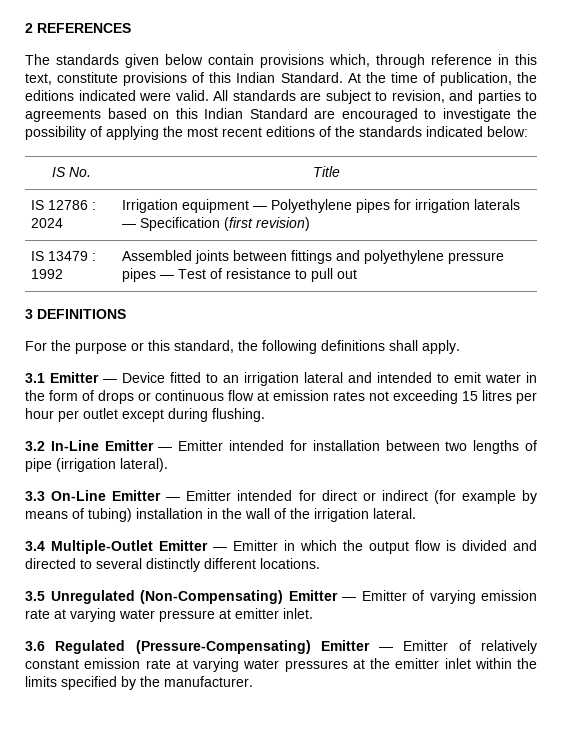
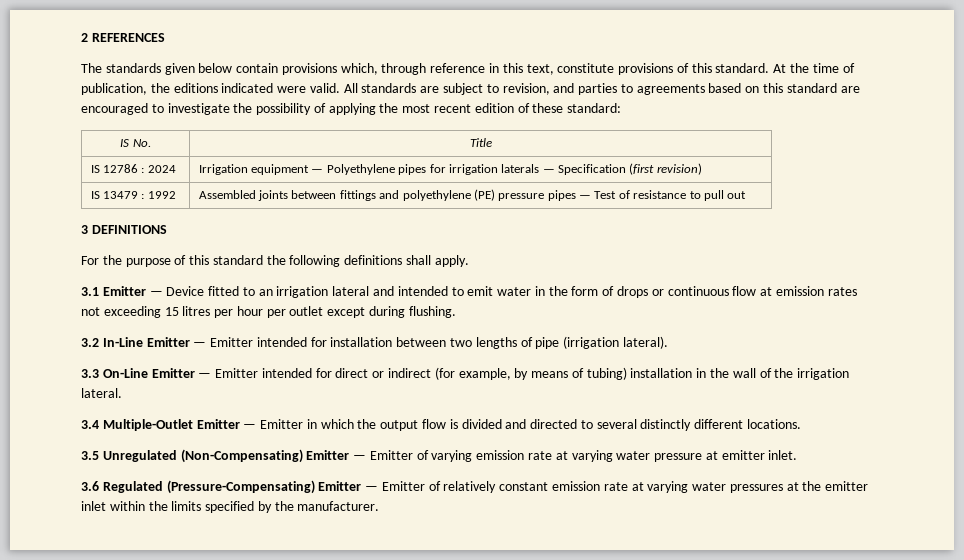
- The standards given below contain provisions which, through reference in this text, constitute provisions of this Indian Standard.
+ The standards given below contain provisions which, through reference in this text, constitute provisions of this standard.
- All standards are subject to revision, and parties to agreements based on this Indian Standard are encouraged to investigate the possibility of applying the most recent editions of the standards indicated below:
+ All standards are subject to revision, and parties to agreements based on this standard are encouraged to investigate the possibility of applying the most recent edition of these standard:
- IS 13479 : 1992 | Assembled joints between fittings and polyethylene pressure pipes — Test of resistance to pull out
+ IS 13479 : 1992 | Assembled joints between fittings and polyethylene (PE) pressure pipes — Test of resistance to pull out
- For the purpose or this standard, the following definitions shall apply.
+ For the purpose of this standard the following definitions shall apply.
- 3.3 On-Line Emitter — Emitter intended for direct or indirect (for example by means of tubing) installation in the wall of the irrigation lateral.
+ 3.3 On-Line Emitter — Emitter intended for direct or indirect (for example, by means of tubing) installation in the wall of the irrigation lateral.

